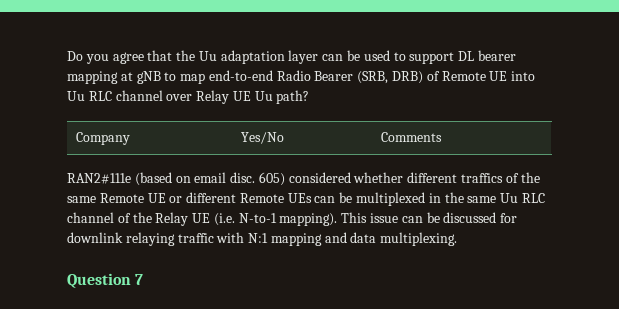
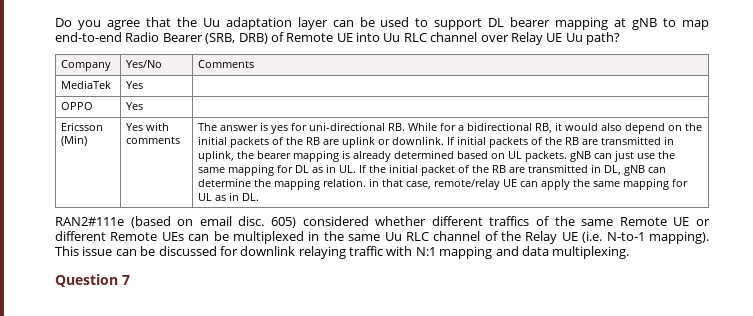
+ MediaTek | Yes |
+ OPPO | Yes |
+ Ericsson (Min) | Yes with comments | The answer is yes for uni-directional RB. While for a bidirectional RB, it would also depend on the initial packets of the RB are uplink or downlink. If initial packets of the RB are transmitted in uplink, the bearer mapping is already determined based on UL packets. gNB can just use the same mapping for DL as in UL. If the initial packet of the RB are transmitted in DL, gNB can determine the mapping relation. in that case, remote/relay UE can apply the same mapping for UL as in DL.

